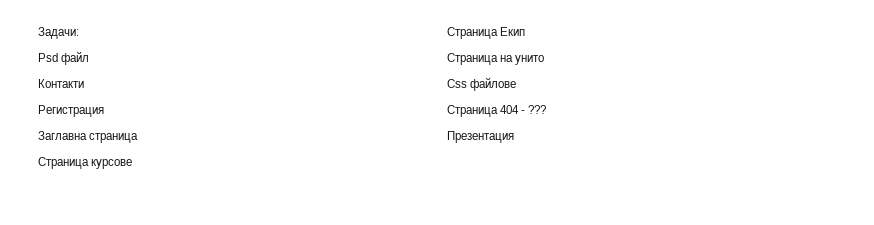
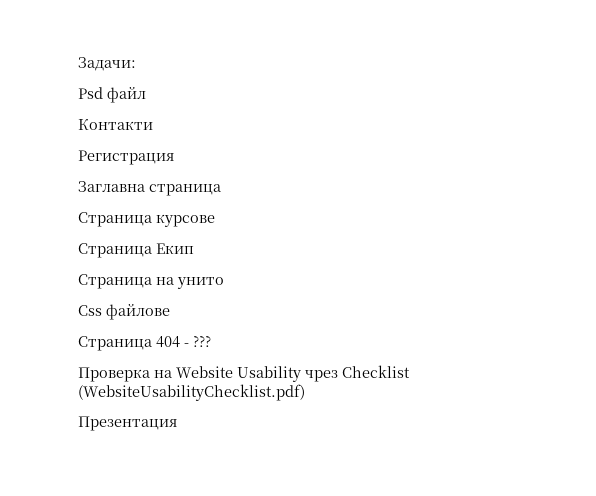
+ Проверка на Website Usability чрез Checklist (WebsiteUsabilityChecklist.pdf)

